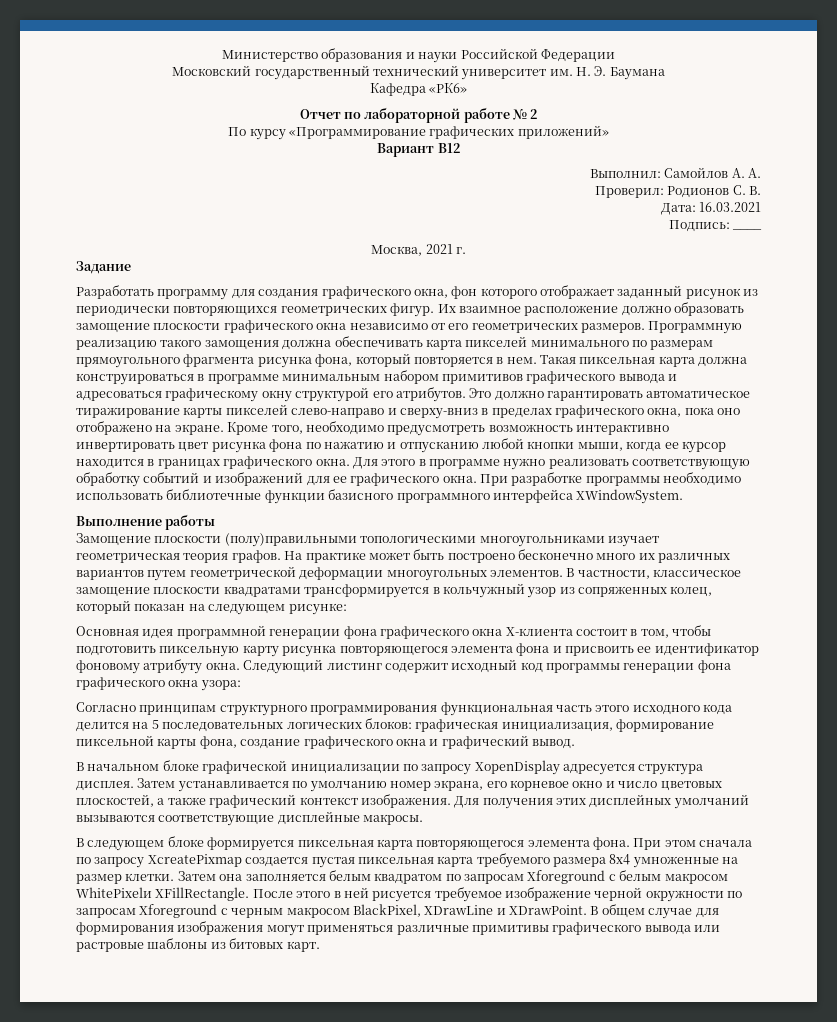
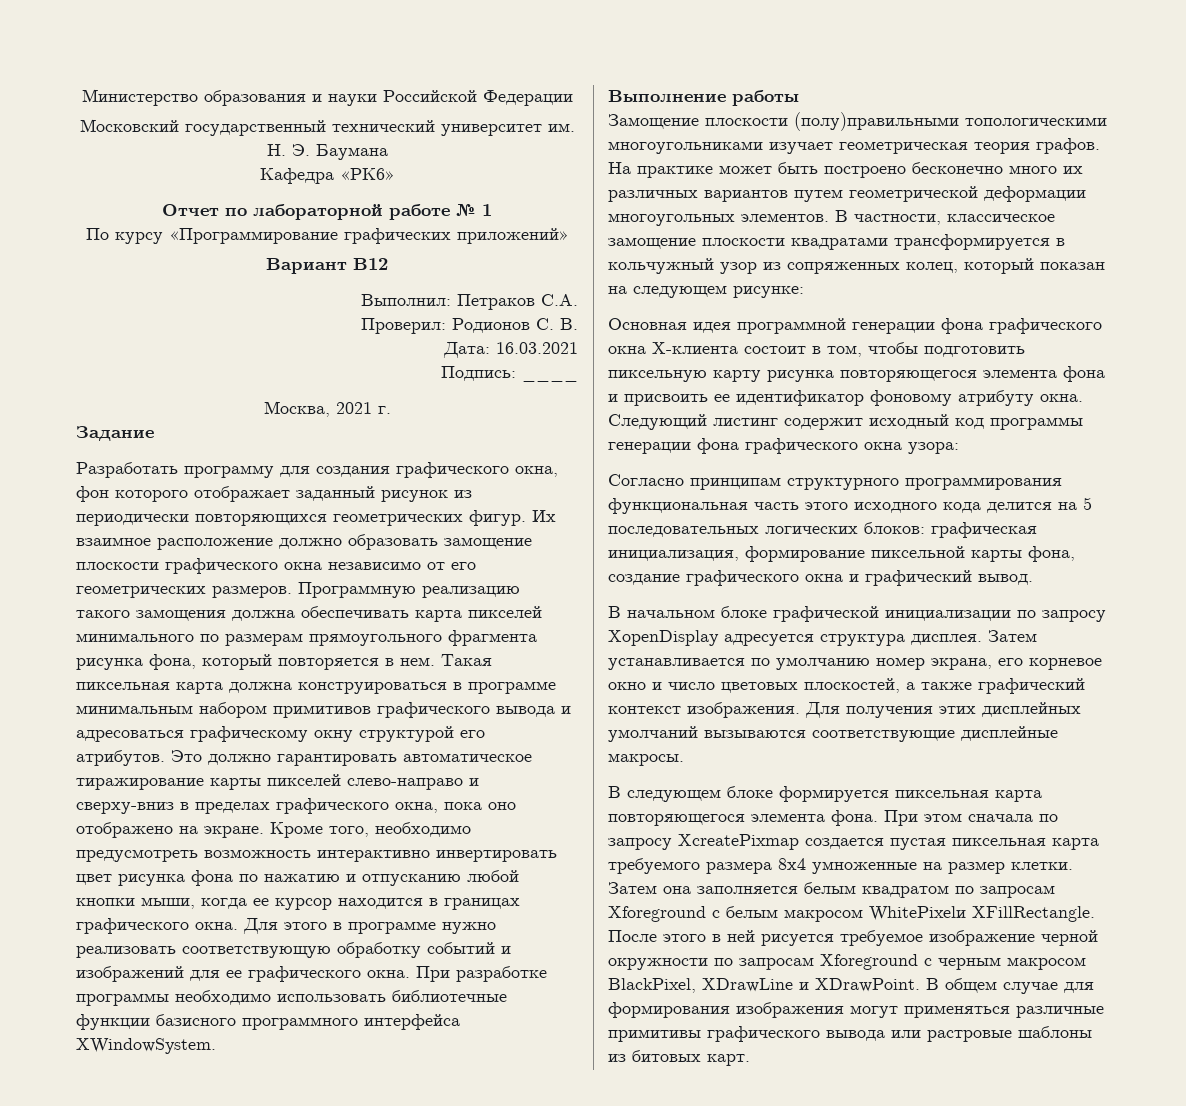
- Отчет по лабораторной работе № 2
+ Отчет по лабораторной работе № 1
- Выполнил: Самойлов А. А.
+ Выполнил: Петраков С.А.

